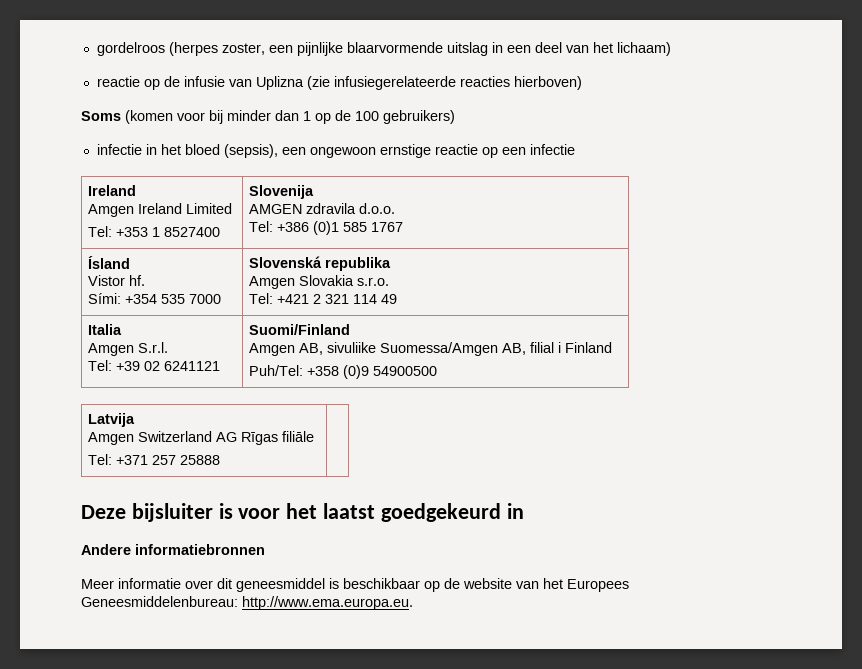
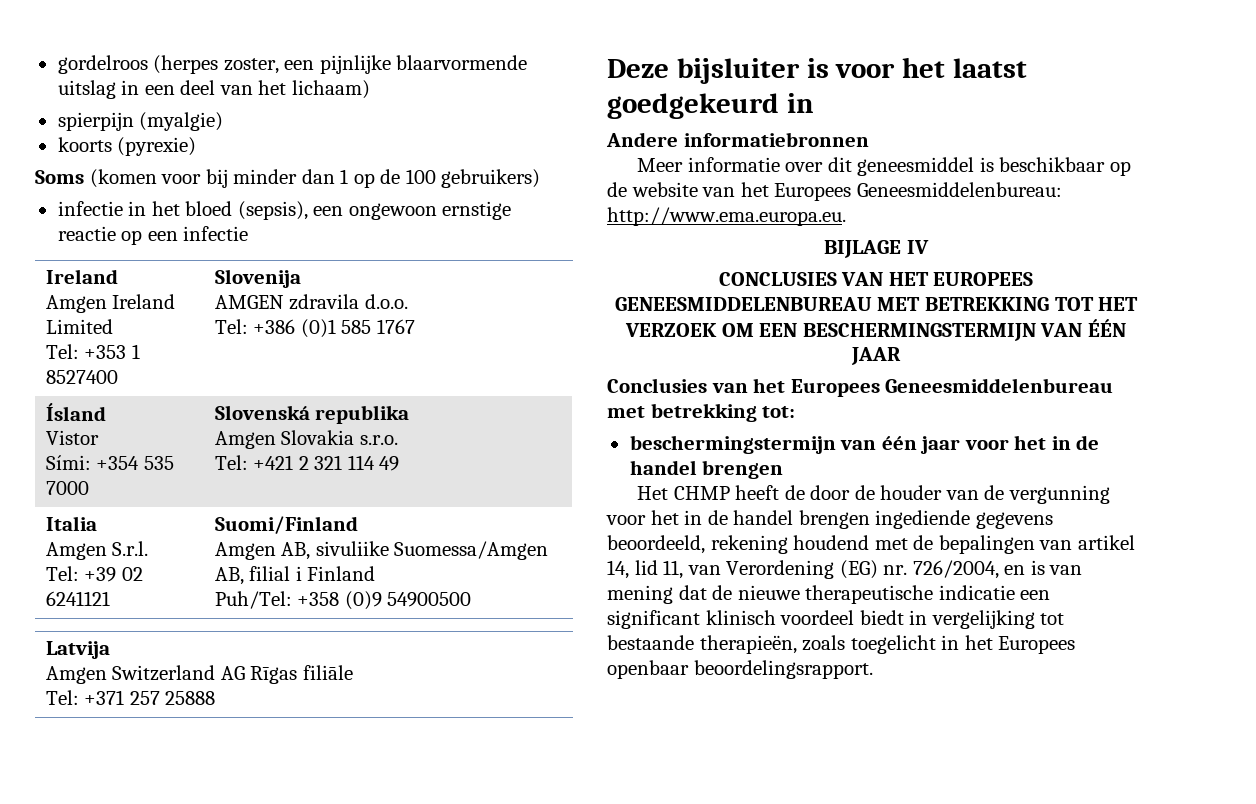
- reactie op de infusie van Uplizna (zie infusiegerelateerde reacties hierboven)
+ spierpijn (myalgie)
+ koorts (pyrexie)
  Ísland
- Vistor hf.
+ Vistor
+ BIJLAGE IV
+ CONCLUSIES VAN HET EUROPEES GENEESMIDDELENBUREAU MET BETREKKING TOT HET VERZOEK OM EEN BESCHERMINGSTERMIJN VAN ÉÉN JAAR
+ Conclusies van het Europees Geneesmiddelenbureau met betrekking tot:
+ beschermingstermijn van één jaar voor het in de handel brengen
+ Het CHMP heeft de door de houder van de vergunning voor het in de handel brengen ingediende gegevens beoordeeld, rekening houdend met de bepalingen van artikel 14, lid 11, van Verordening (EG) nr. 726/2004, en is van mening dat de nieuwe therapeutische indicatie een significant klinisch voordeel biedt in vergelijking tot bestaande therapieën, zoals toegelicht in het Europees openbaar beoordelingsrapport.

